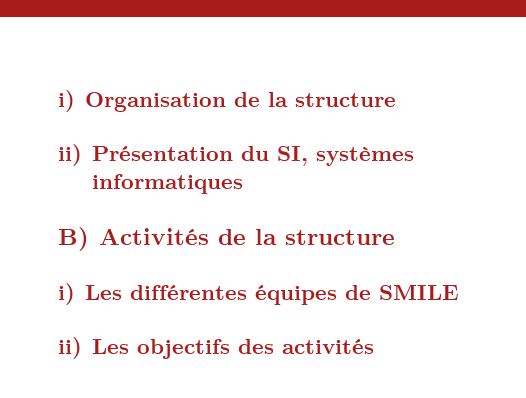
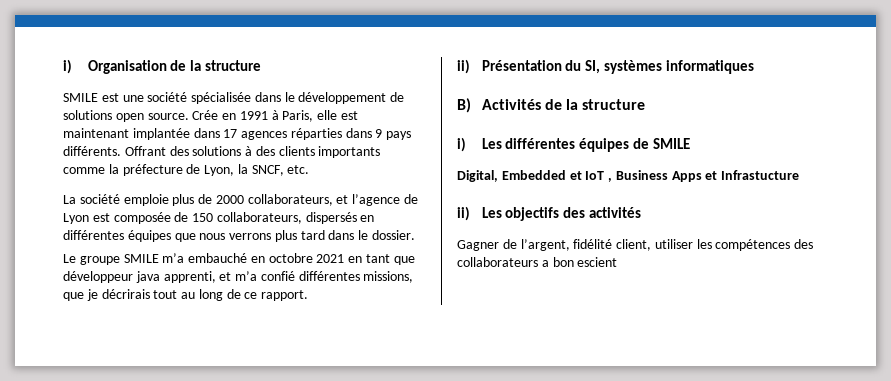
+ SMILE est une société spécialisée dans le développement de solutions open source. Crée en 1991 à Paris, elle est maintenant implantée dans 17 agences réparties dans 9 pays différents. Offrant des solutions à des clients importants comme la préfecture de Lyon, la SNCF, etc.
+ La société emploie plus de 2000 collaborateurs, et l’agence de Lyon est composée de 150 collaborateurs, dispersés en différentes équipes que nous verrons plus tard dans le dossier.
+ Le groupe SMILE m’a embauché en octobre 2021 en tant que développeur java apprenti, et m’a confié différentes missions, que je décrirais tout au long de ce rapport.
+ Digital, Embedded et IoT , Business Apps et Infrastucture
+ Gagner de l’argent, fidélité client, utiliser les compétences des collaborateurs a bon escient

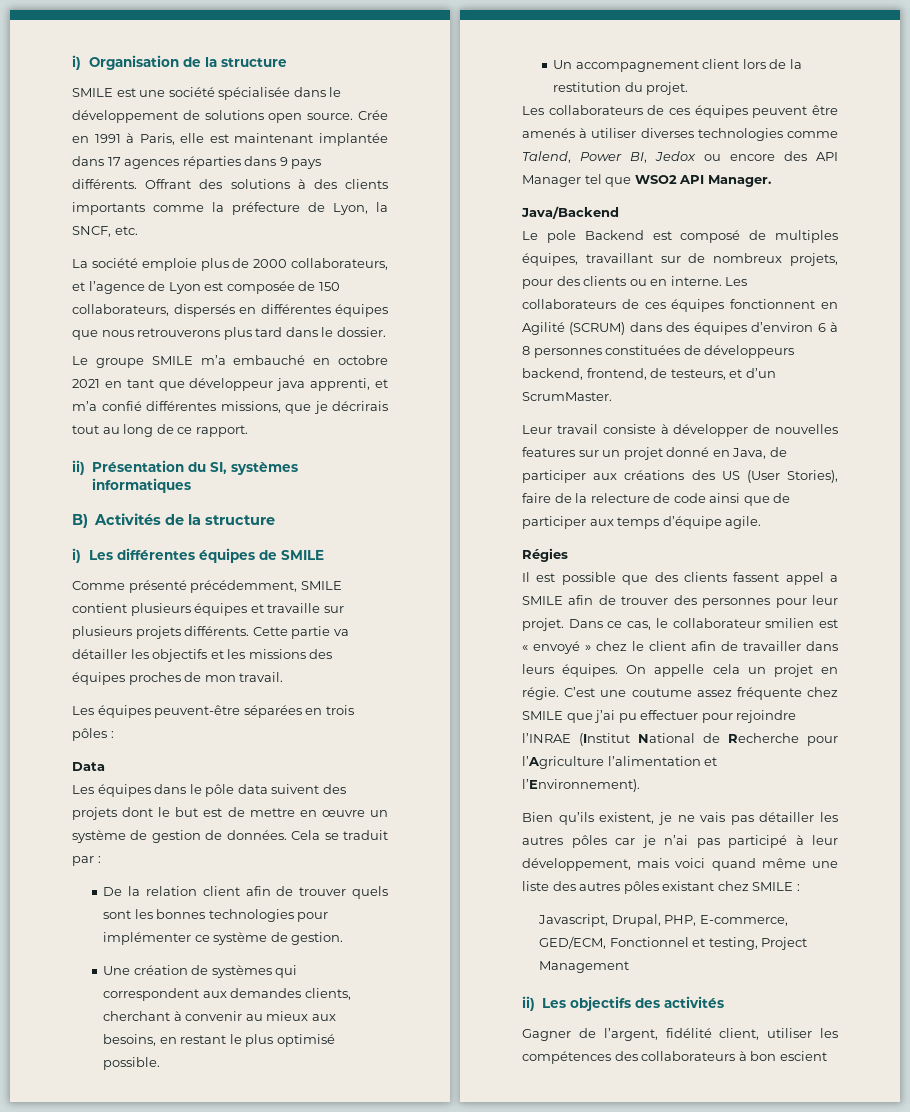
- La société emploie plus de 2000 collaborateurs, et l’agence de Lyon est composée de 150 collaborateurs, dispersés en différentes équipes que nous verrons plus tard dans le dossier.
+ La société emploie plus de 2000 collaborateurs, et l’agence de Lyon est composée de 150 collaborateurs, dispersés en différentes équipes que nous retrouverons plus tard dans le dossier.
- Digital, Embedded et IoT , Business Apps et Infrastucture
+ Comme présenté précédemment, SMILE contient plusieurs équipes et travaille sur plusieurs projets différents. Cette partie va détailler les objectifs et les missions des équipes proches de mon travail.
+ Les équipes peuvent-être séparées en trois pôles :
+ Data
+ Les équipes dans le pôle data suivent des projets dont le but est de mettre en œuvre un système de gestion de données. Cela se traduit par :
+ De la relation client afin de trouver quels sont les bonnes technologies pour implémenter ce système de gestion.
+ Une création de systèmes qui correspondent aux demandes clients, cherchant à convenir au mieux aux besoins, en restant le plus optimisé possible.
+ Un accompagnement client lors de la restitution du projet.
+ Les collaborateurs de ces équipes peuvent être amenés à utiliser diverses technologies comme Talend, Power BI, Jedox ou encore des API Manager tel que WSO2 API Manager.
+ Java/Backend
+ Le pole Backend est composé de multiples équipes, travaillant sur de nombreux projets, pour des clients ou en interne. Les collaborateurs de ces équipes fonctionnent en Agilité (SCRUM) dans des équipes d’environ 6 à 8 personnes constituées de développeurs backend, frontend, de testeurs, et d’un ScrumMaster.
+ Leur travail consiste à développer de nouvelles features sur un projet donné en Java, de participer aux créations des US (User Stories), faire de la relecture de code ainsi que de participer aux temps d’équipe agile.
+ Régies
+ Il est possible que des clients fassent appel a SMILE afin de trouver des personnes pour leur projet. Dans ce cas, le collaborateur smilien est « envoyé » chez le client afin de travailler dans leurs équipes. On appelle cela un projet en régie. C’est une coutume assez fréquente chez SMILE que j’ai pu effectuer pour rejoindre l’INRAE (Institut National de Recherche pour l’Agriculture l’alimentation et l’Environnement).
+ Bien qu’ils existent, je ne vais pas détailler les autres pôles car je n’ai pas participé à leur développement, mais voici quand même une liste des autres pôles existant chez SMILE :
+ Javascript, Drupal, PHP, E-commerce, GED/ECM, Fonctionnel et testing, Project Management
- Gagner de l’argent, fidélité client, utiliser les compétences des collaborateurs a bon escient
+ Gagner de l’argent, fidélité client, utiliser les compétences des collaborateurs à bon escient

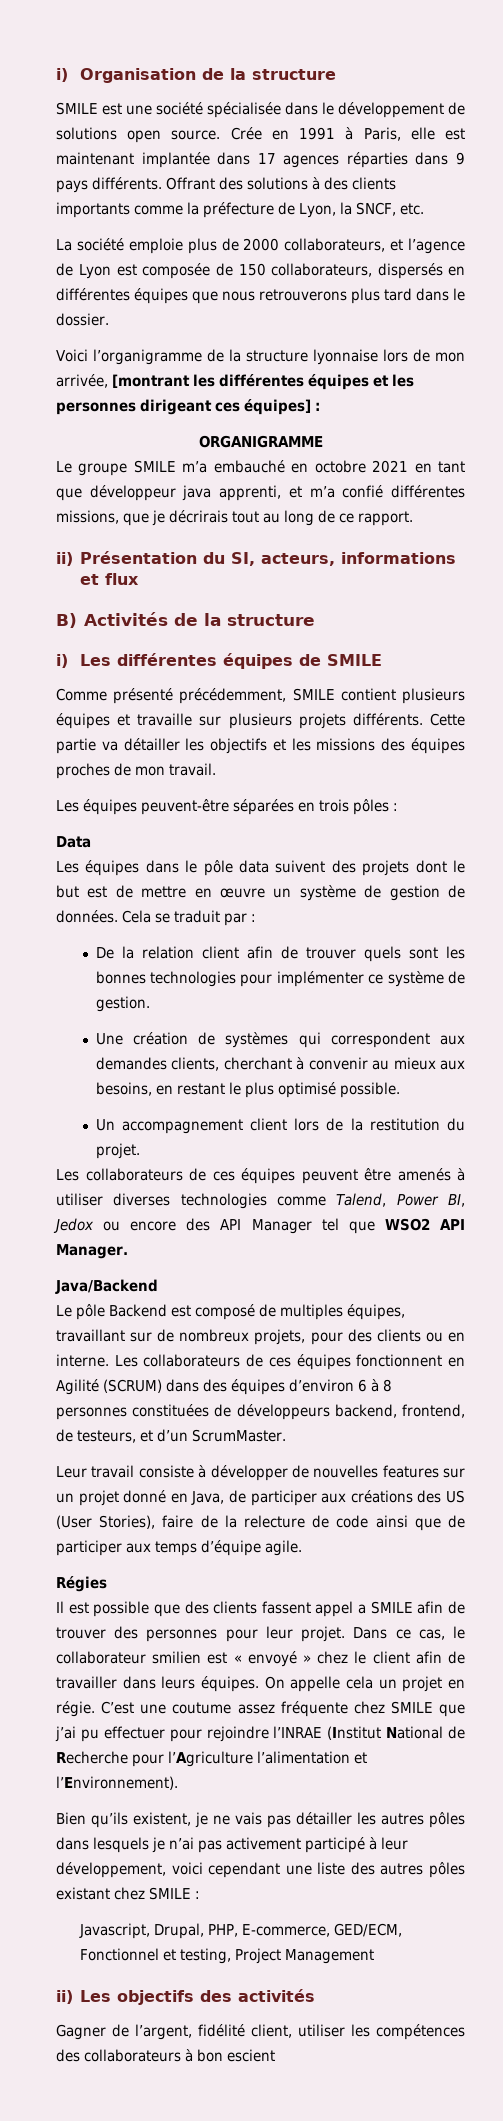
+ Voici l’organigramme de la structure lyonnaise lors de mon arrivée, [montrant les différentes équipes et les personnes dirigeant ces équipes] :
+ ORGANIGRAMME
- ii) Présentation du SI, systèmes informatiques
+ ii) Présentation du SI, acteurs, informations et flux
- Le pole Backend est composé de multiples équipes, travaillant sur de nombreux projets, pour des clients ou en interne.
+ Le pôle Backend est composé de multiples équipes, travaillant sur de nombreux projets, pour des clients ou en interne.
- Bien qu’ils existent, je ne vais pas détailler les autres pôles car je n’ai pas participé à leur développement, mais voici quand même une liste des autres pôles existant chez SMILE :
+ Bien qu’ils existent, je ne vais pas détailler les autres pôles dans lesquels je n’ai pas activement participé à leur développement, voici cependant une liste des autres pôles existant chez SMILE :

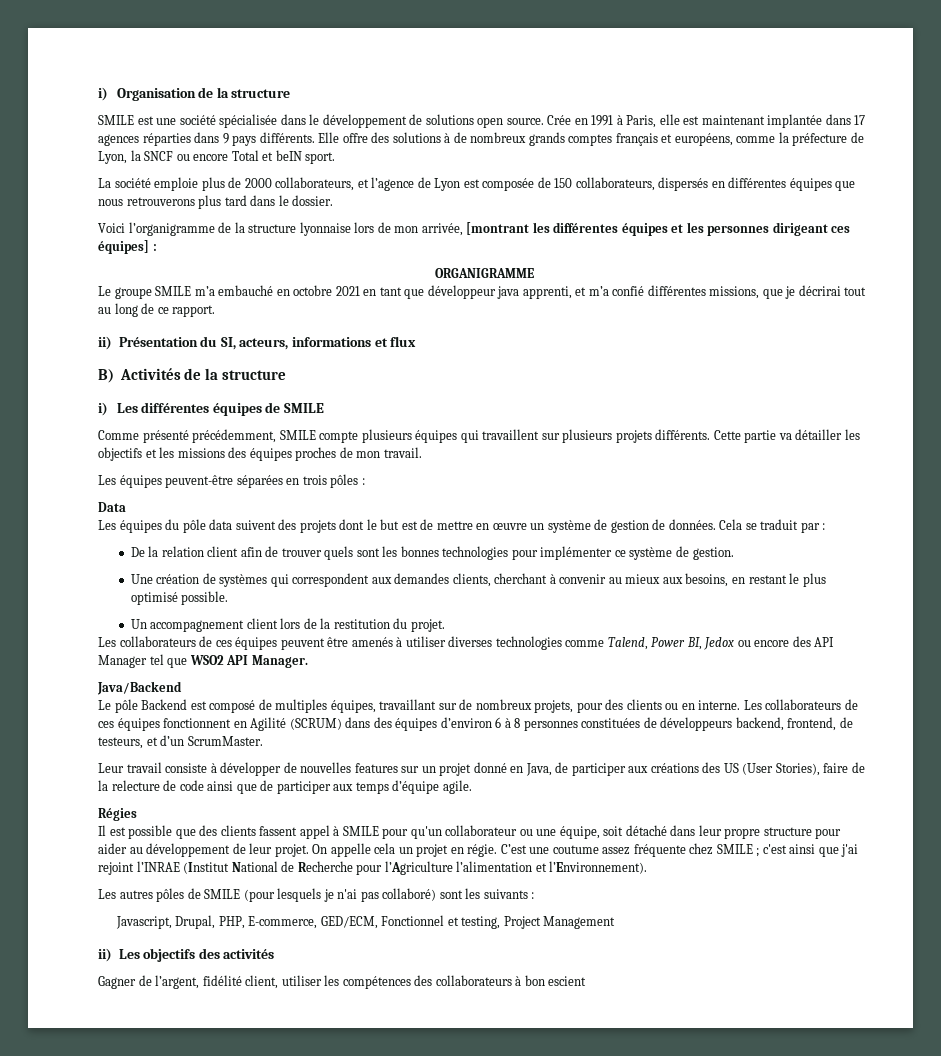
- Offrant des solutions à des clients importants comme la préfecture de Lyon, la SNCF, etc.
+ Elle offre des solutions à de nombreux grands comptes français et européens, comme la préfecture de Lyon, la SNCF ou encore Total et beIN sport.
- Le groupe SMILE m’a embauché en octobre 2021 en tant que développeur java apprenti, et m’a confié différentes missions, que je décrirais tout au long de ce rapport.
+ Le groupe SMILE m’a embauché en octobre 2021 en tant que développeur java apprenti, et m’a confié différentes missions, que je décrirai tout au long de ce rapport.
- Comme présenté précédemment, SMILE contient plusieurs équipes et travaille sur plusieurs projets différents.
+ Comme présenté précédemment, SMILE compte plusieurs équipes qui travaillent sur plusieurs projets différents.
- Les équipes dans le pôle data suivent des projets dont le but est de mettre en œuvre un système de gestion de données.
+ Les équipes du pôle data suivent des projets dont le but est de mettre en œuvre un système de gestion de données.
- Il est possible que des clients fassent appel a SMILE afin de trouver des personnes pour leur projet. Dans ce cas, le collaborateur smilien est « envoyé » chez le client afin de travailler dans leurs équipes.
+ Il est possible que des clients fassent appel à SMILE pour qu'un collaborateur ou une équipe, soit détaché dans leur propre structure pour aider au développement de leur projet.
- C’est une coutume assez fréquente chez SMILE que j’ai pu effectuer pour rejoindre l’INRAE (Institut National de Recherche pour l’Agriculture l’alimentation et l’Environnement).
+ C’est une coutume assez fréquente chez SMILE ; c'est ainsi que j'ai rejoint l’INRAE (Institut National de Recherche pour l’Agriculture l’alimentation et l’Environnement).
- Bien qu’ils existent, je ne vais pas détailler les autres pôles dans lesquels je n’ai pas activement participé à leur développement, voici cependant une liste des autres pôles existant chez SMILE :
+ Les autres pôles de SMILE (pour lesquels je n'ai pas collaboré) sont les suivants :

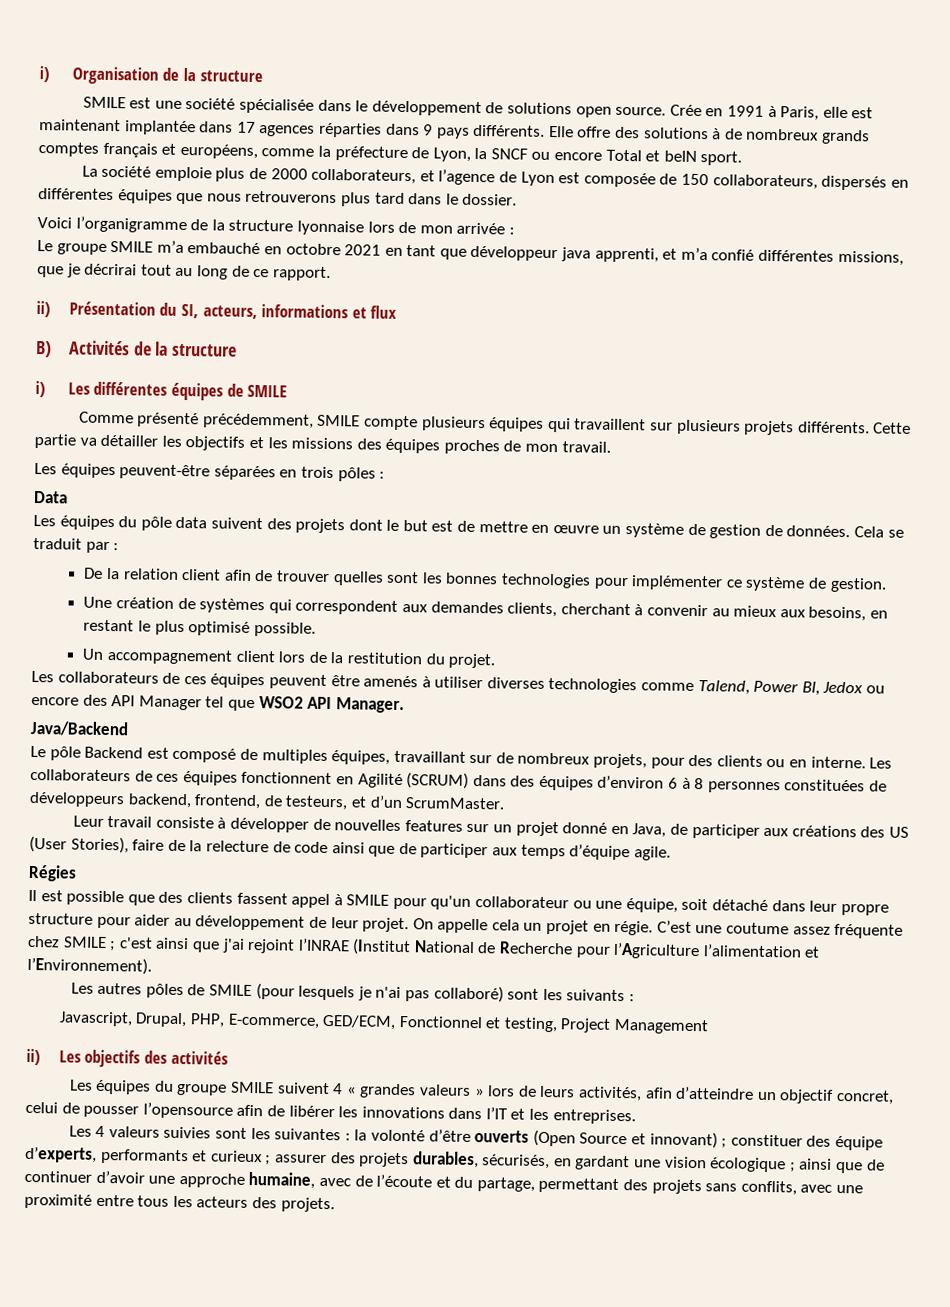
- Voici l’organigramme de la structure lyonnaise lors de mon arrivée, [montrant les différentes équipes et les personnes dirigeant ces équipes] :
- ORGANIGRAMME
+ Voici l’organigramme de la structure lyonnaise lors de mon arrivée :
- De la relation client afin de trouver quels sont les bonnes technologies pour implémenter ce système de gestion.
+ De la relation client afin de trouver quelles sont les bonnes technologies pour implémenter ce système de gestion.
- Gagner de l’argent, fidélité client, utiliser les compétences des collaborateurs à bon escient
+ Les équipes du groupe SMILE suivent 4 « grandes valeurs » lors de leurs activités, afin d’atteindre un objectif concret, celui de pousser l’opensource afin de libérer les innovations dans l’IT et les entreprises.
+ Les 4 valeurs suivies sont les suivantes : la volonté d’être ouverts (Open Source et innovant) ; constituer des équipe d’experts, performants et curieux ; assurer des projets durables, sécurisés, en gardant une vision écologique ; ainsi que de continuer d’avoir une approche humaine, avec de l’écoute et du partage, permettant des projets sans conflits, avec une proximité entre tous les acteurs des projets.

